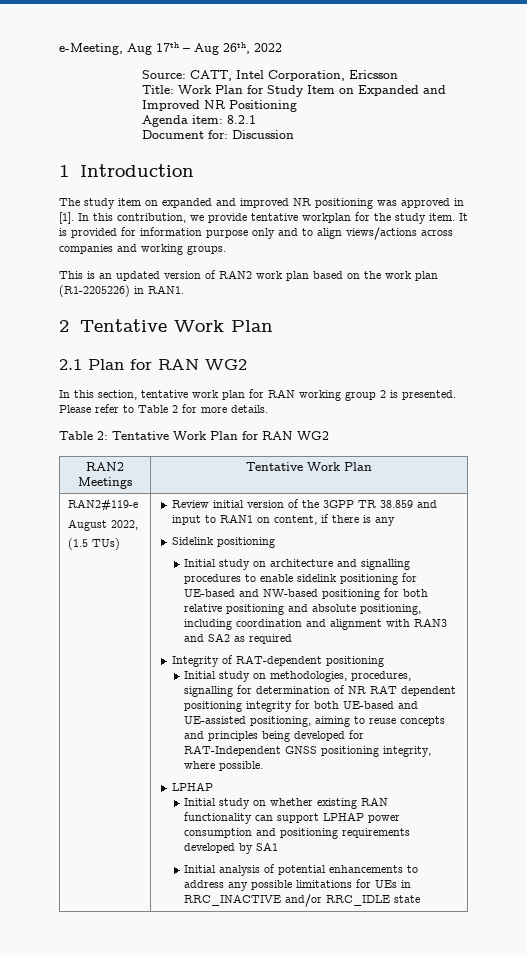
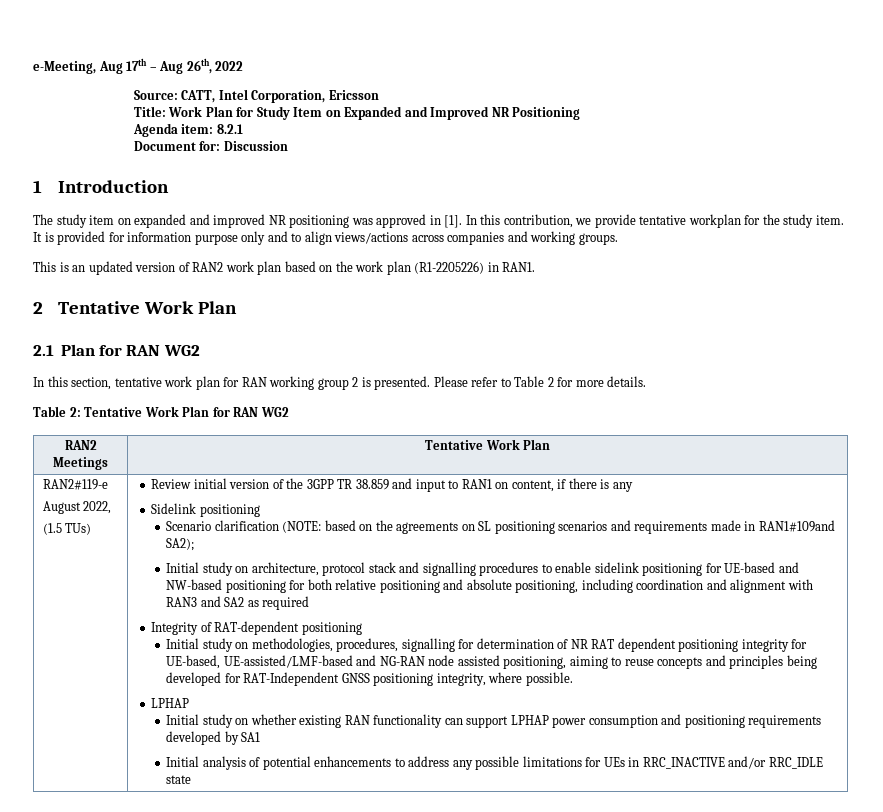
- Initial study on architecture and signalling procedures to enable sidelink positioning for UE-based and NW-based positioning for both relative positioning and absolute positioning, including coordination and alignment with RAN3 and SA2 as required
+ Scenario clarification (NOTE: based on the agreements on SL positioning scenarios and requirements made in RAN1#109and SA2);
+ Initial study on architecture, protocol stack and signalling procedures to enable sidelink positioning for UE-based and NW-based positioning for both relative positioning and absolute positioning, including coordination and alignment with RAN3 and SA2 as required
- Initial study on methodologies, procedures, signalling for determination of NR RAT dependent positioning integrity for both UE-based and UE-assisted positioning, aiming to reuse concepts and principles being developed for RAT-Independent GNSS positioning integrity, where possible.
+ Initial study on methodologies, procedures, signalling for determination of NR RAT dependent positioning integrity for UE-based, UE-assisted/LMF-based and NG-RAN node assisted positioning, aiming to reuse concepts and principles being developed for RAT-Independent GNSS positioning integrity, where possible.

